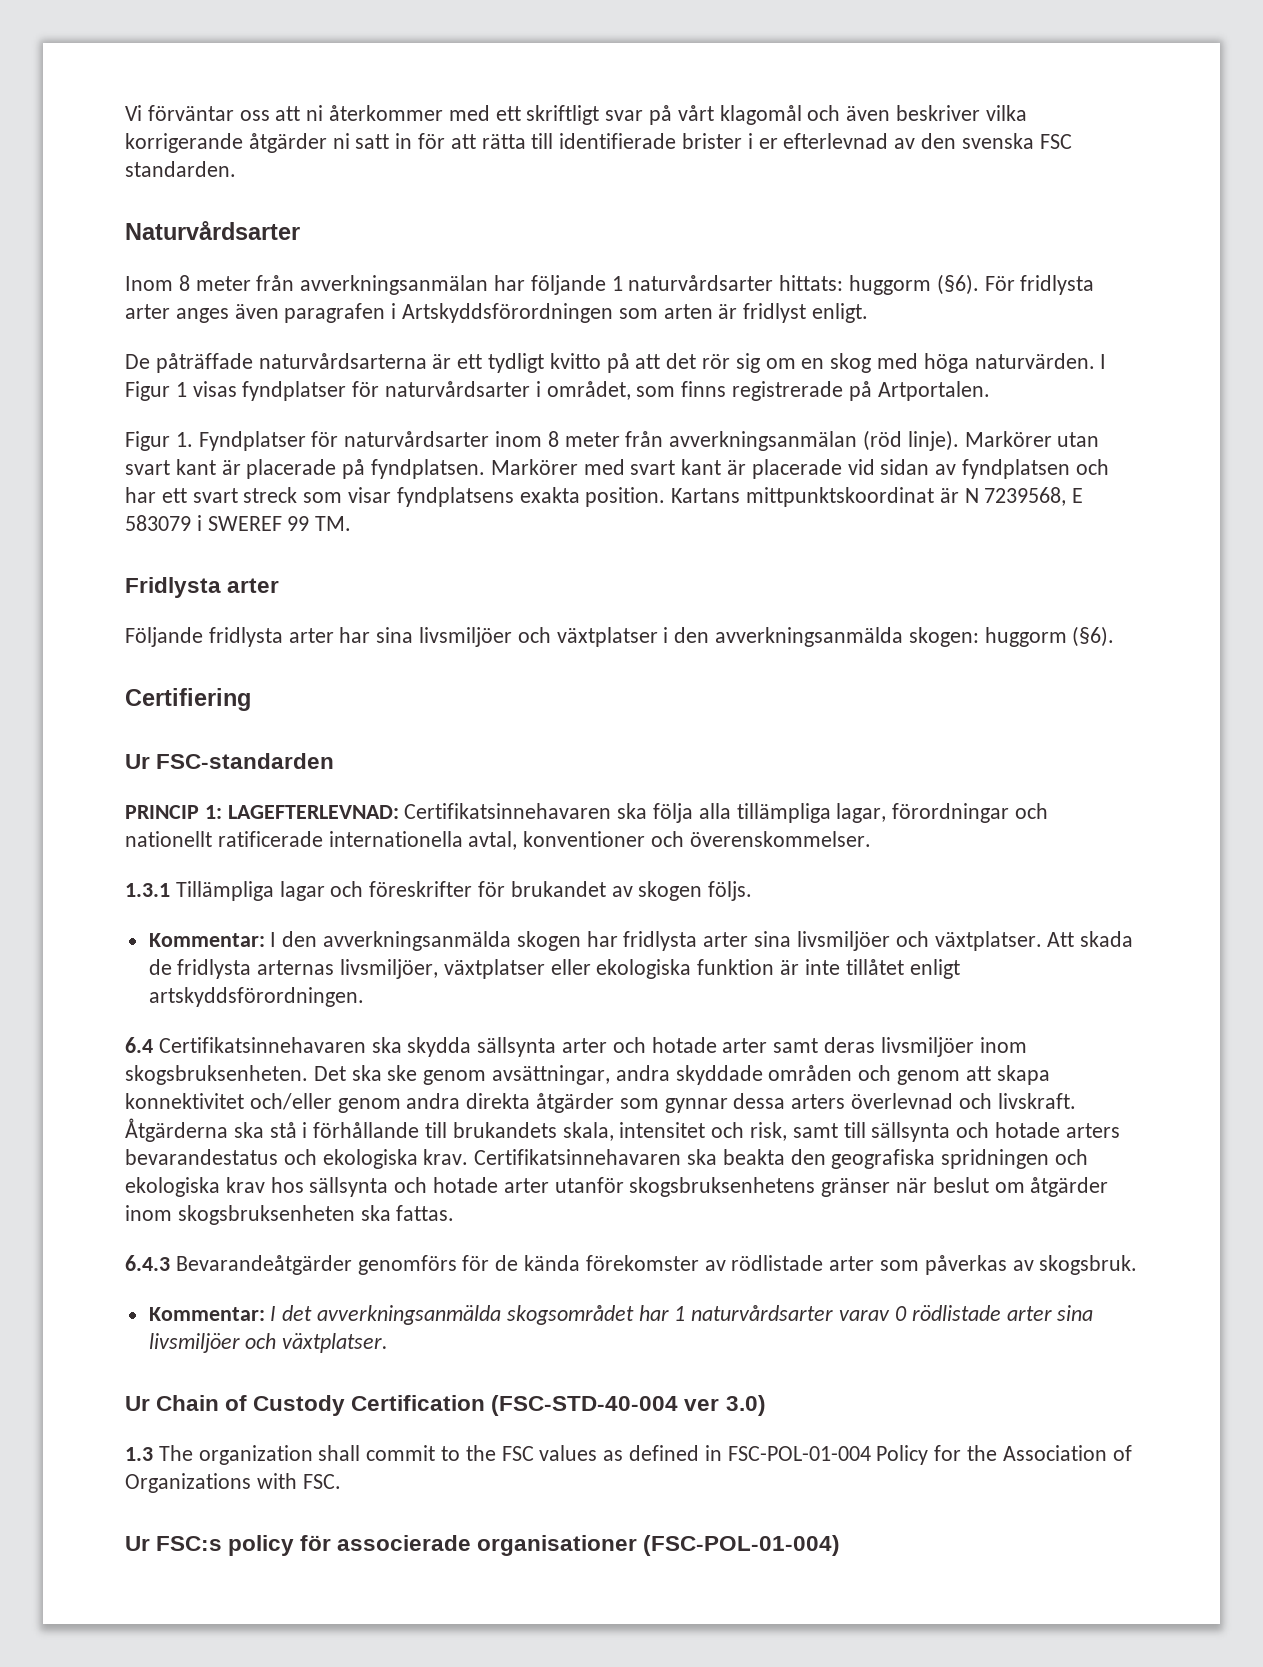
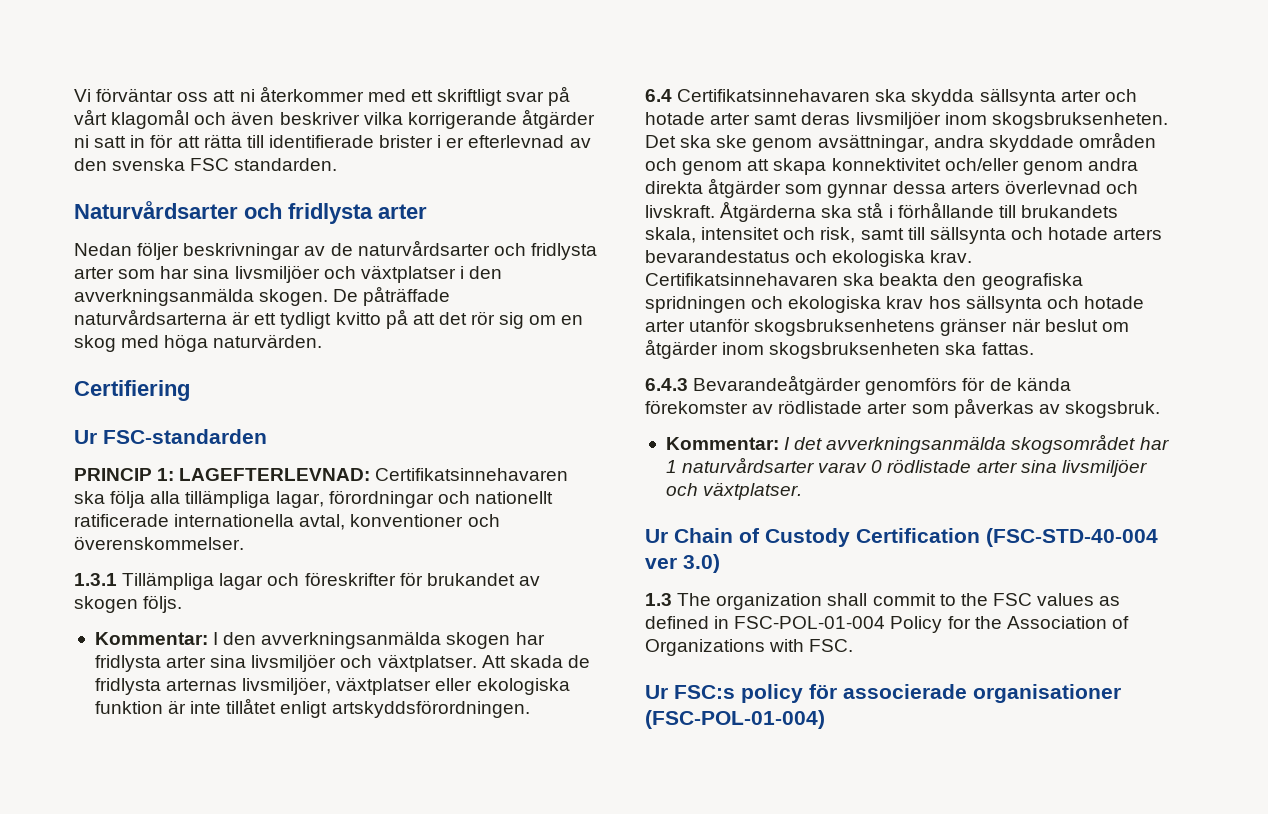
- Naturvårdsarter
- Inom 8 meter från avverkningsanmälan har följande 1 naturvårdsarter hittats: huggorm (§6). För fridlysta arter anges även paragrafen i Artskyddsförordningen som arten är fridlyst enligt.
- De påträffade naturvårdsarterna är ett tydligt kvitto på att det rör sig om en skog med höga naturvärden. I Figur 1 visas fyndplatser för naturvårdsarter i området, som finns registrerade på Artportalen.
- Figur 1. Fyndplatser för naturvårdsarter inom 8 meter från avverkningsanmälan (röd linje). Markörer utan svart kant är placerade på fyndplatsen. Markörer med svart kant är placerade vid sidan av fyndplatsen och har ett svart streck som visar fyndplatsens exakta position. Kartans mittpunktskoordinat är N 7239568, E 583079 i SWEREF 99 TM.
- Fridlysta arter
- Följande fridlysta arter har sina livsmiljöer och växtplatser i den avverkningsanmälda skogen: huggorm (§6).
+ Naturvårdsarter och fridlysta arter
+ Nedan följer beskrivningar av de naturvårdsarter och fridlysta arter som har sina livsmiljöer och växtplatser i den avverkningsanmälda skogen. De påträffade naturvårdsarterna är ett tydligt kvitto på att det rör sig om en skog med höga naturvärden.

